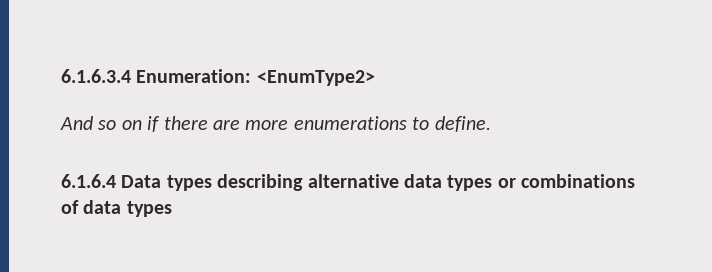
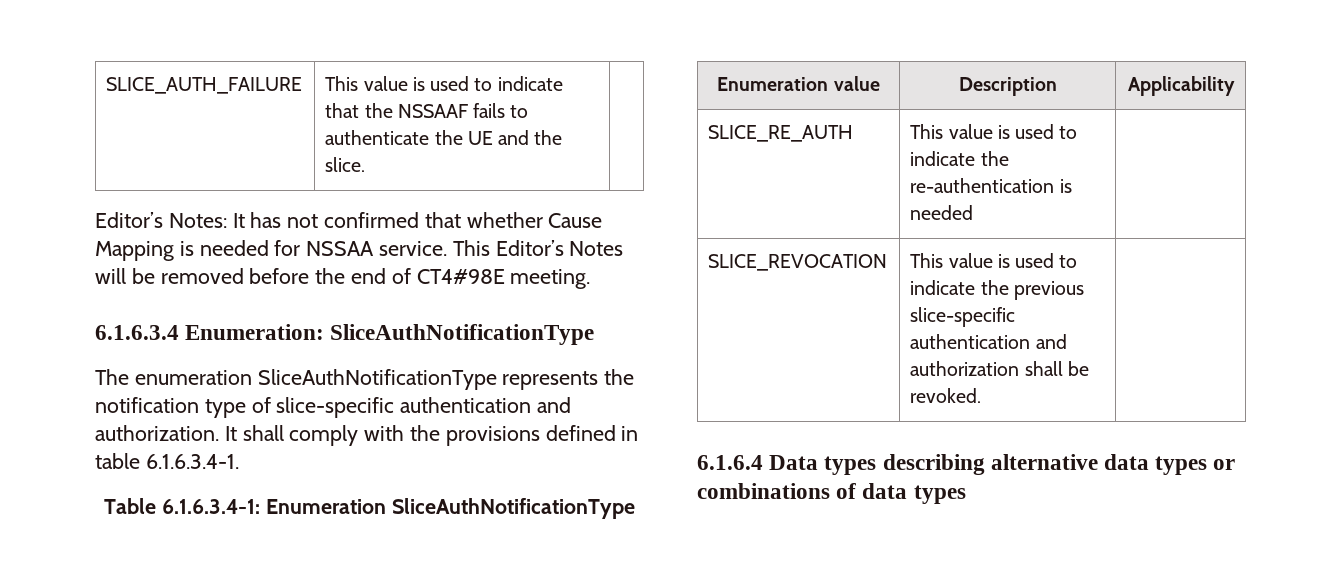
- 6.1.6.3.4 Enumeration: <EnumType2>
- And so on if there are more enumerations to define.
+ SLICE_AUTH_FAILURE | This value is used to indicate that the NSSAAF fails to authenticate the UE and the slice. |
+ Editor’s Notes: It has not confirmed that whether Cause Mapping is needed for NSSAA service. This Editor’s Notes will be removed before the end of CT4#98E meeting.
+ 6.1.6.3.4 Enumeration: SliceAuthNotificationType
+ The enumeration SliceAuthNotificationType represents the notification type of slice-specific authentication and authorization. It shall comply with the provisions defined in table 6.1.6.3.4-1.
+ Table 6.1.6.3.4-1: Enumeration SliceAuthNotificationType
+ Enumeration value | Description | Applicability
+ SLICE_RE_AUTH | This value is used to indicate the re-authentication is needed |
+ SLICE_REVOCATION | This value is used to indicate the previous slice-specific authentication and authorization shall be revoked. |

